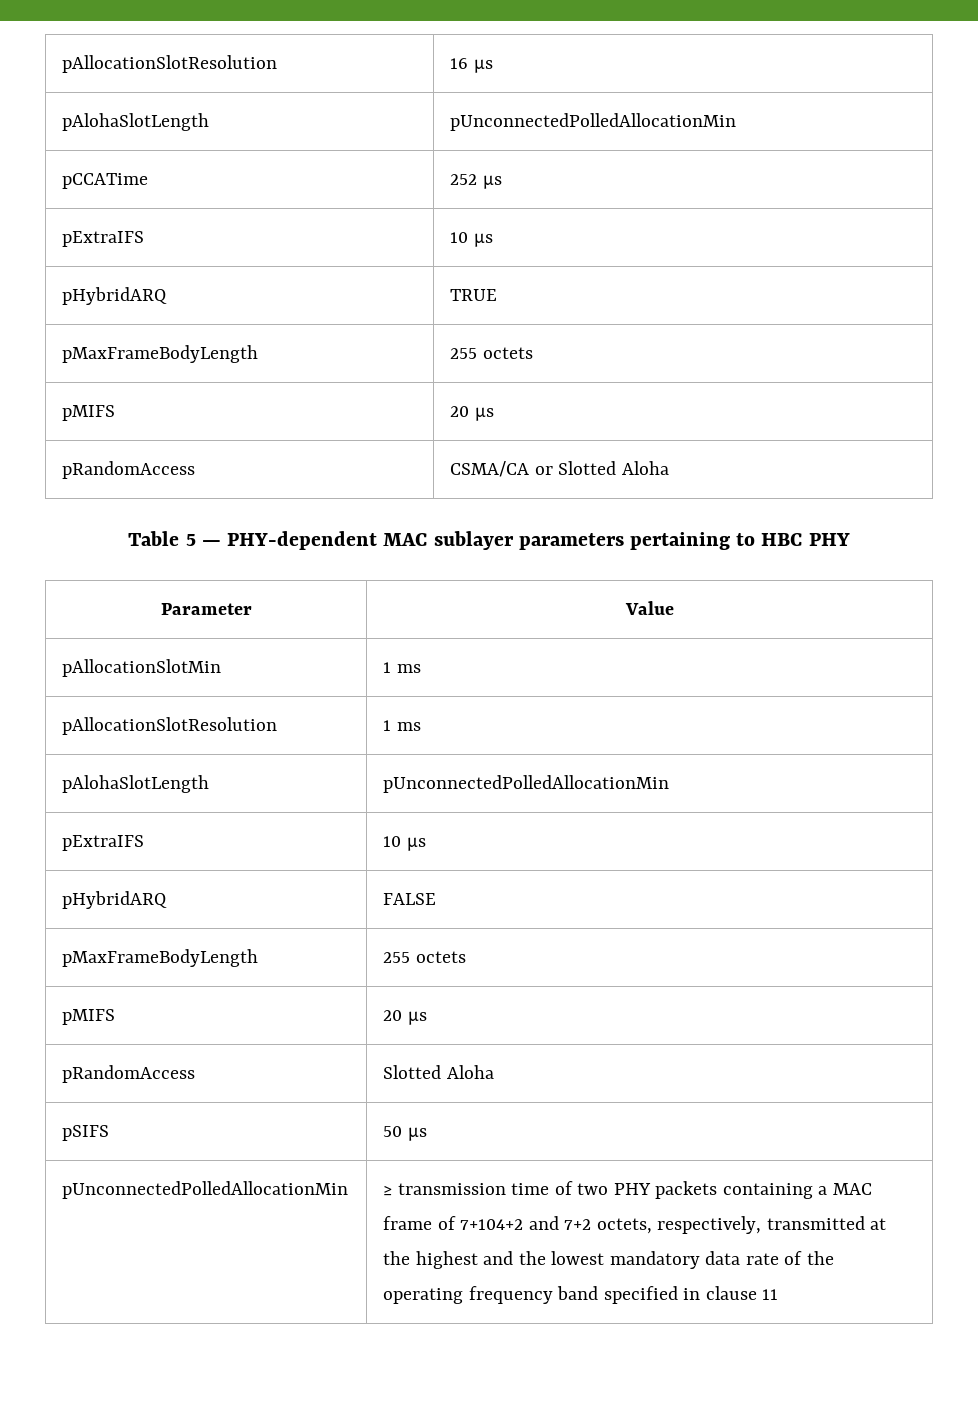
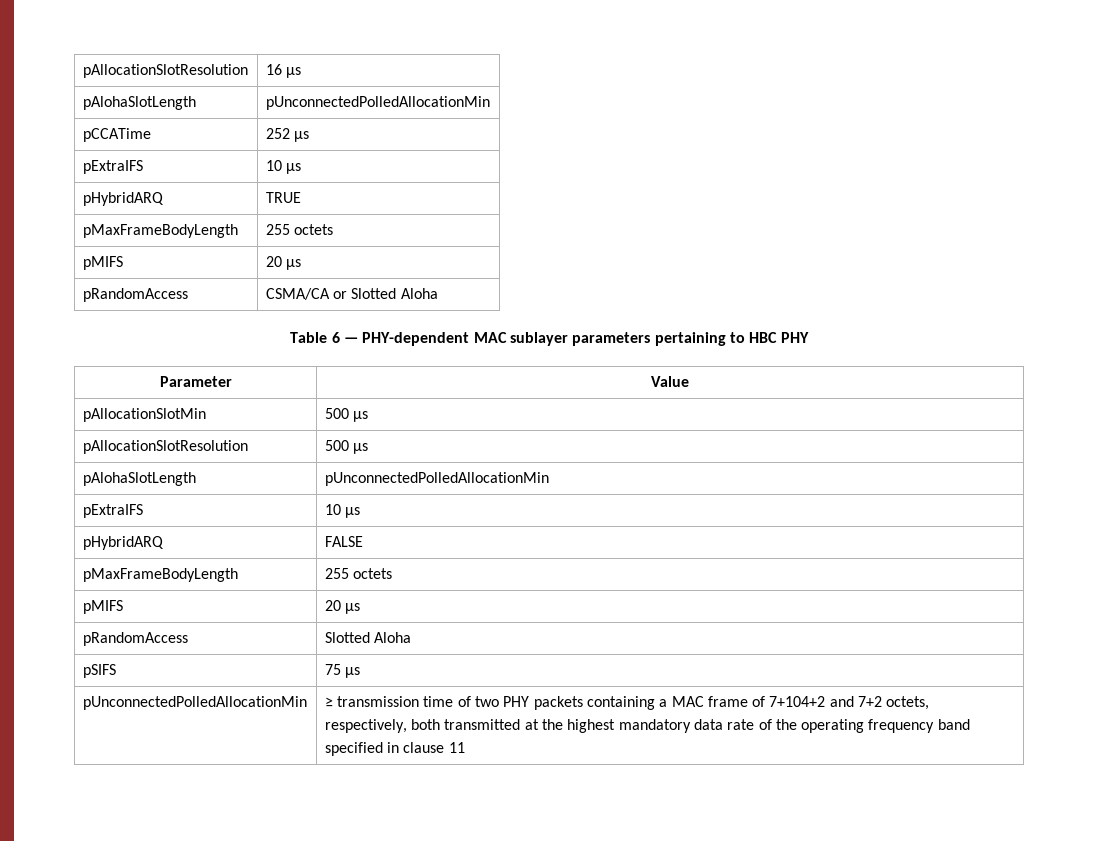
- Table 5 — PHY-dependent MAC sublayer parameters pertaining to HBC PHY
+ Table 6 — PHY-dependent MAC sublayer parameters pertaining to HBC PHY
- pAllocationSlotMin | 1 ms
- pAllocationSlotResolution | 1 ms
+ pAllocationSlotMin | 500 μs
+ pAllocationSlotResolution | 500 μs
- pSIFS | 50 μs
+ pSIFS | 75 μs
- pUnconnectedPolledAllocationMin | ≥ transmission time of two PHY packets containing a MAC frame of 7+104+2 and 7+2 octets, respectively, transmitted at the highest and the lowest mandatory data rate of the operating frequency band specified in clause 11
+ pUnconnectedPolledAllocationMin | ≥ transmission time of two PHY packets containing a MAC frame of 7+104+2 and 7+2 octets, respectively, both transmitted at the highest mandatory data rate of the operating frequency band specified in clause 11

